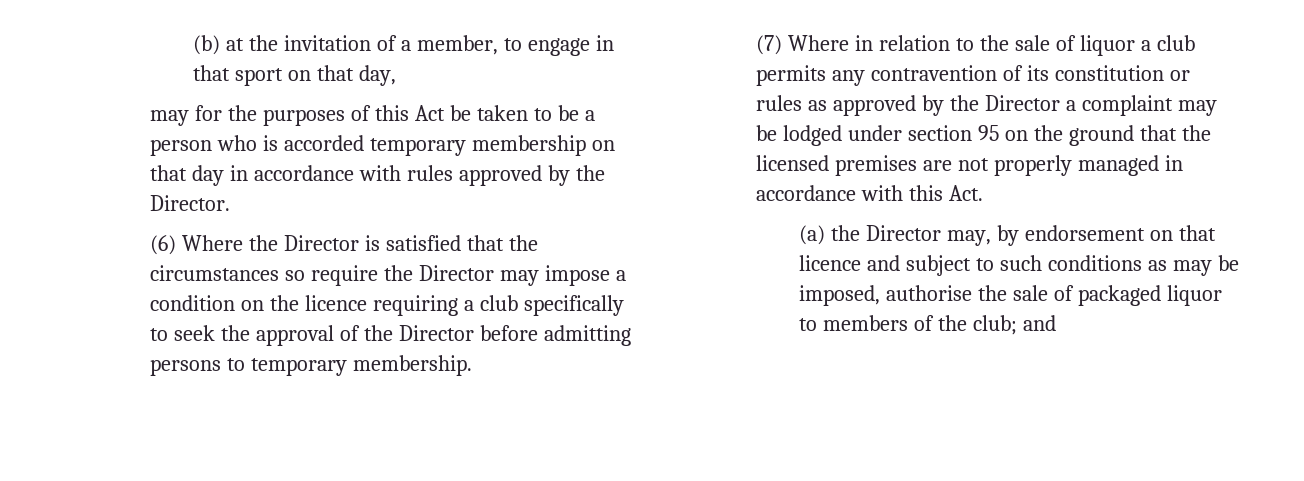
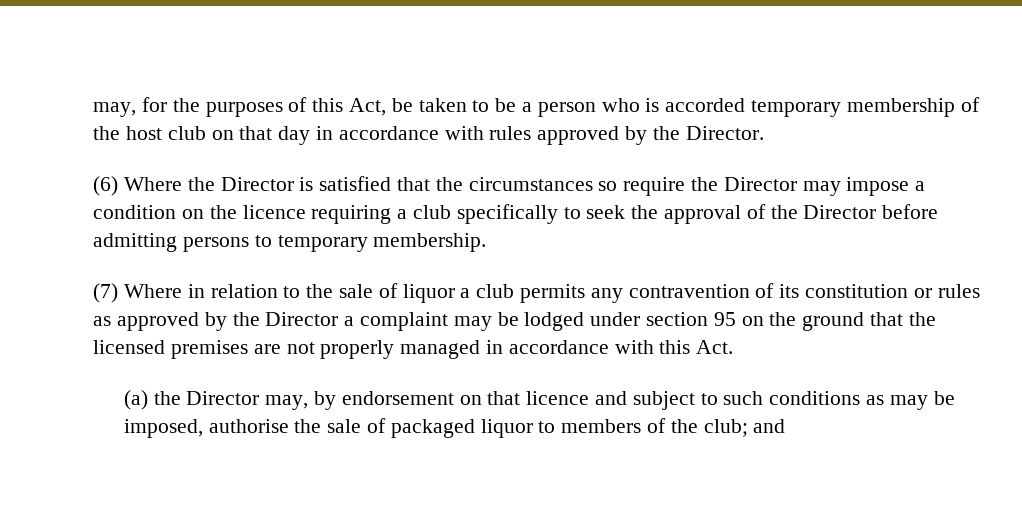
- (b) at the invitation of a member, to engage in that sport on that day,
- may for the purposes of this Act be taken to be a person who is accorded temporary membership on that day in accordance with rules approved by the Director.
+ may, for the purposes of this Act, be taken to be a person who is accorded temporary membership of the host club on that day in accordance with rules approved by the Director.

